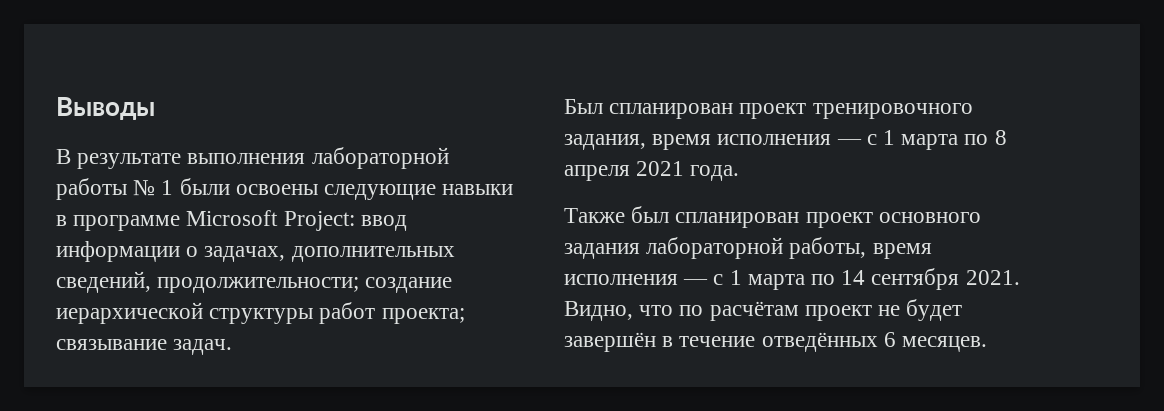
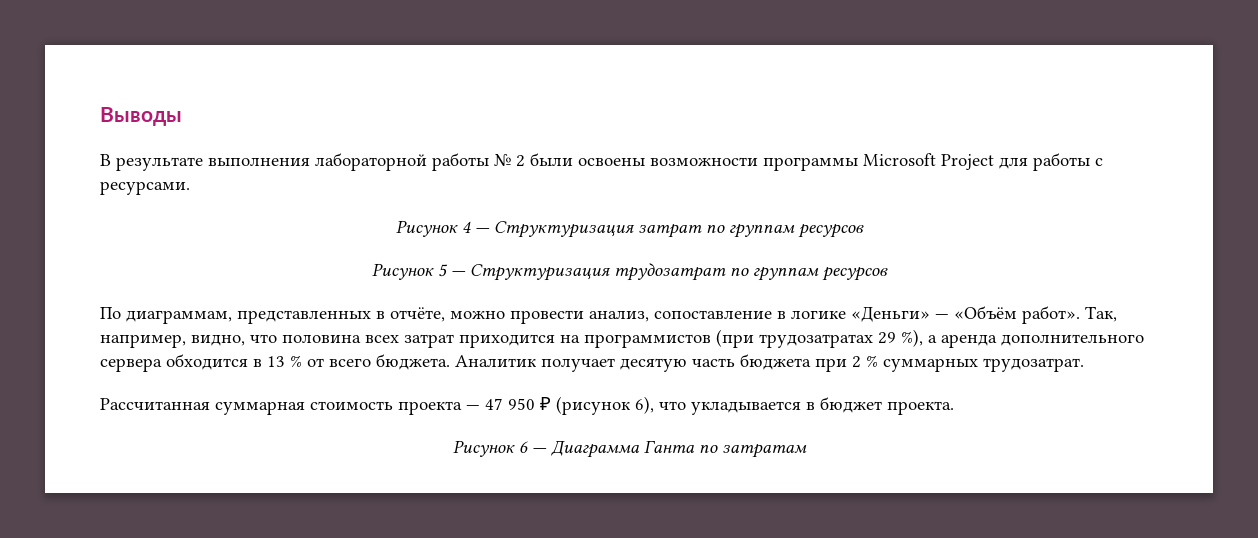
- В результате выполнения лабораторной работы № 1 были освоены следующие навыки в программе Microsoft Project: ввод информации о задачах, дополнительных сведений, продолжительности; создание иерархической структуры работ проекта; связывание задач.
- Был спланирован проект тренировочного задания, время исполнения — с 1 марта по 8 апреля 2021 года.
- Также был спланирован проект основного задания лабораторной работы, время исполнения — с 1 марта по 14 сентября 2021. Видно, что по расчётам проект не будет завершён в течение отведённых 6 месяцев.
+ В результате выполнения лабораторной работы № 2 были освоены возможности программы Microsoft Project для работы с ресурсами.
+ Рисунок 4 — Структуризация затрат по группам ресурсов
+ Рисунок 5 — Структуризация трудозатрат по группам ресурсов
+ По диаграммам, представленных в отчёте, можно провести анализ, сопоставление в логике «Деньги» — «Объём работ». Так, например, видно, что половина всех затрат приходится на программистов (при трудозатратах 29 %), а аренда дополнительного сервера обходится в 13 % от всего бюджета. Аналитик получает десятую часть бюджета при 2 % суммарных трудозатрат.
+ Рассчитанная суммарная стоимость проекта — 47 950 ₽ (рисунок 6), что укладывается в бюджет проекта.
+ Рисунок 6 — Диаграмма Ганта по затратам

